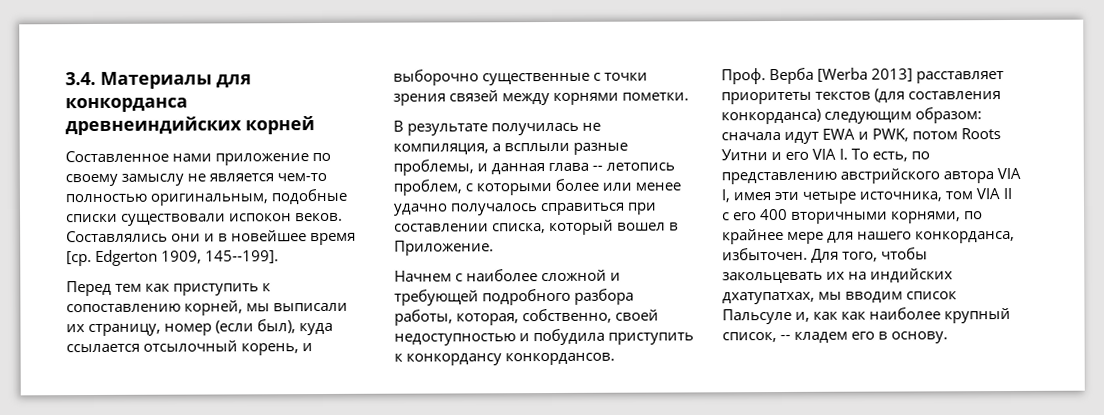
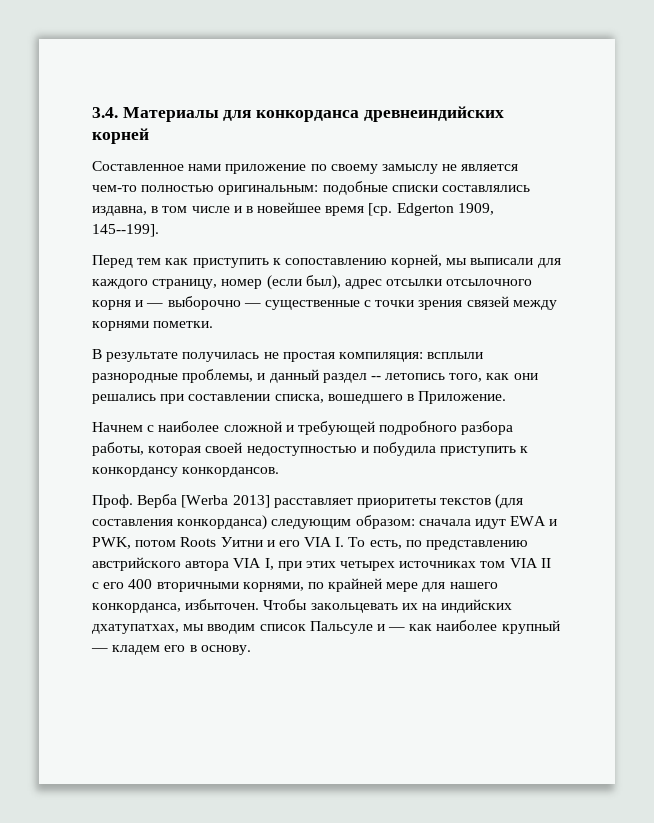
- Составленное нами приложение по своему замыслу не является чем-то полностью оригинальным, подобные списки существовали испокон веков. Составлялись они и в новейшее время [ср.
+ Составленное нами приложение по своему замыслу не является чем-то полностью оригинальным: подобные списки составлялись издавна, в том числе и в новейшее время [ср.
- Перед тем как приступить к сопоставлению корней, мы выписали их страницу, номер (если был), куда ссылается отсылочный корень, и выборочно существенные с точки зрения связей между корнями пометки.
+ Перед тем как приступить к сопоставлению корней, мы выписали для каждого страницу, номер (если был), адрес отсылки отсылочного корня и — выборочно — существенные с точки зрения связей между корнями пометки.
- В результате получилась не компиляция, а всплыли разные проблемы, и данная глава -- летопись проблем, с которыми более или менее удачно получалось справиться при составлении списка, который вошел в Приложение.
+ В результате получилась не простая компиляция: всплыли разнородные проблемы, и данный раздел -- летопись того, как они решались при составлении списка, вошедшего в Приложение.
- Начнем с наиболее сложной и требующей подробного разбора работы, которая, собственно, своей недоступностью и побудила приступить к конкордансу конкордансов.
+ Начнем с наиболее сложной и требующей подробного разбора работы, которая своей недоступностью и побудила приступить к конкордансу конкордансов.
- Верба [Werba 2013] расставляет приоритеты текстов (для составления конкорданса) следующим образом: сначала идут EWA и PWK, потом Roots Уитни и его VIA I. То есть, по представлению австрийского автора VIA I, имея эти четыре источника, том VIA II с его 400 вторичными корнями, по крайнее мере для нашего конкорданса, избыточен.
+ Верба [Werba 2013] расставляет приоритеты текстов (для составления конкорданса) следующим образом: сначала идут EWA и PWK, потом Roots Уитни и его VIA I. То есть, по представлению австрийского автора VIA I, при этих четырех источниках том VIA II с его 400 вторичными корнями, по крайней мере для нашего конкорданса, избыточен.
- Для того, чтобы закольцевать их на индийских дхатупатхах, мы вводим список Пальсуле и, как как наиболее крупный список, -- кладем его в основу.
+ Чтобы закольцевать их на индийских дхатупатхах, мы вводим список Пальсуле и — как наиболее крупный — кладем его в основу.

